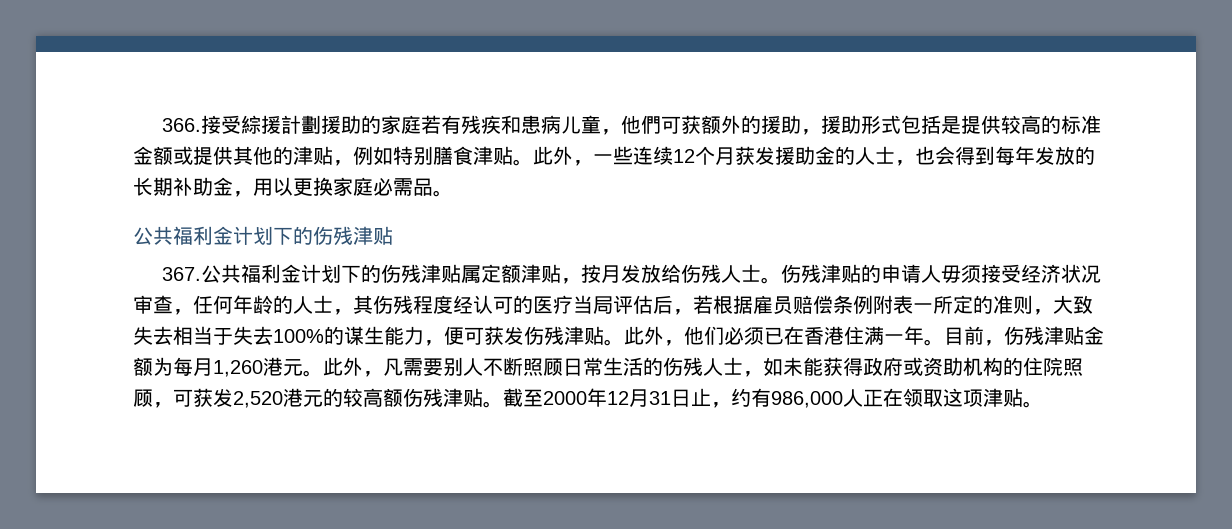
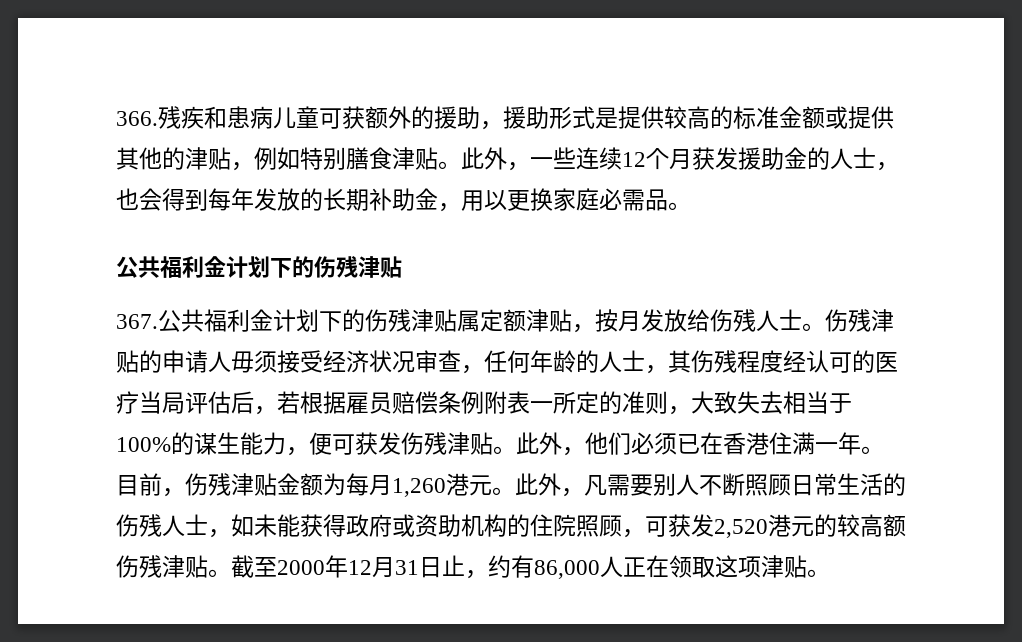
- 366.接受綜援計劃援助的家庭若有残疾和患病儿童，他們可获额外的援助，援助形式包括是提供较高的标准金额或提供其他的津贴，例如特别膳食津贴。
+ 366.残疾和患病儿童可获额外的援助，援助形式是提供较高的标准金额或提供其他的津贴，例如特别膳食津贴。
- 伤残津贴的申请人毋须接受经济状况审查，任何年龄的人士，其伤残程度经认可的医疗当局评估后，若根据雇员赔偿条例附表一所定的准则，大致失去相当于失去100%的谋生能力，便可获发伤残津贴。
+ 伤残津贴的申请人毋须接受经济状况审查，任何年龄的人士，其伤残程度经认可的医疗当局评估后，若根据雇员赔偿条例附表一所定的准则，大致失去相当于100%的谋生能力，便可获发伤残津贴。
- 截至2000年12月31日止，约有986,000人正在领取这项津贴。
+ 截至2000年12月31日止，约有86,000人正在领取这项津贴。

